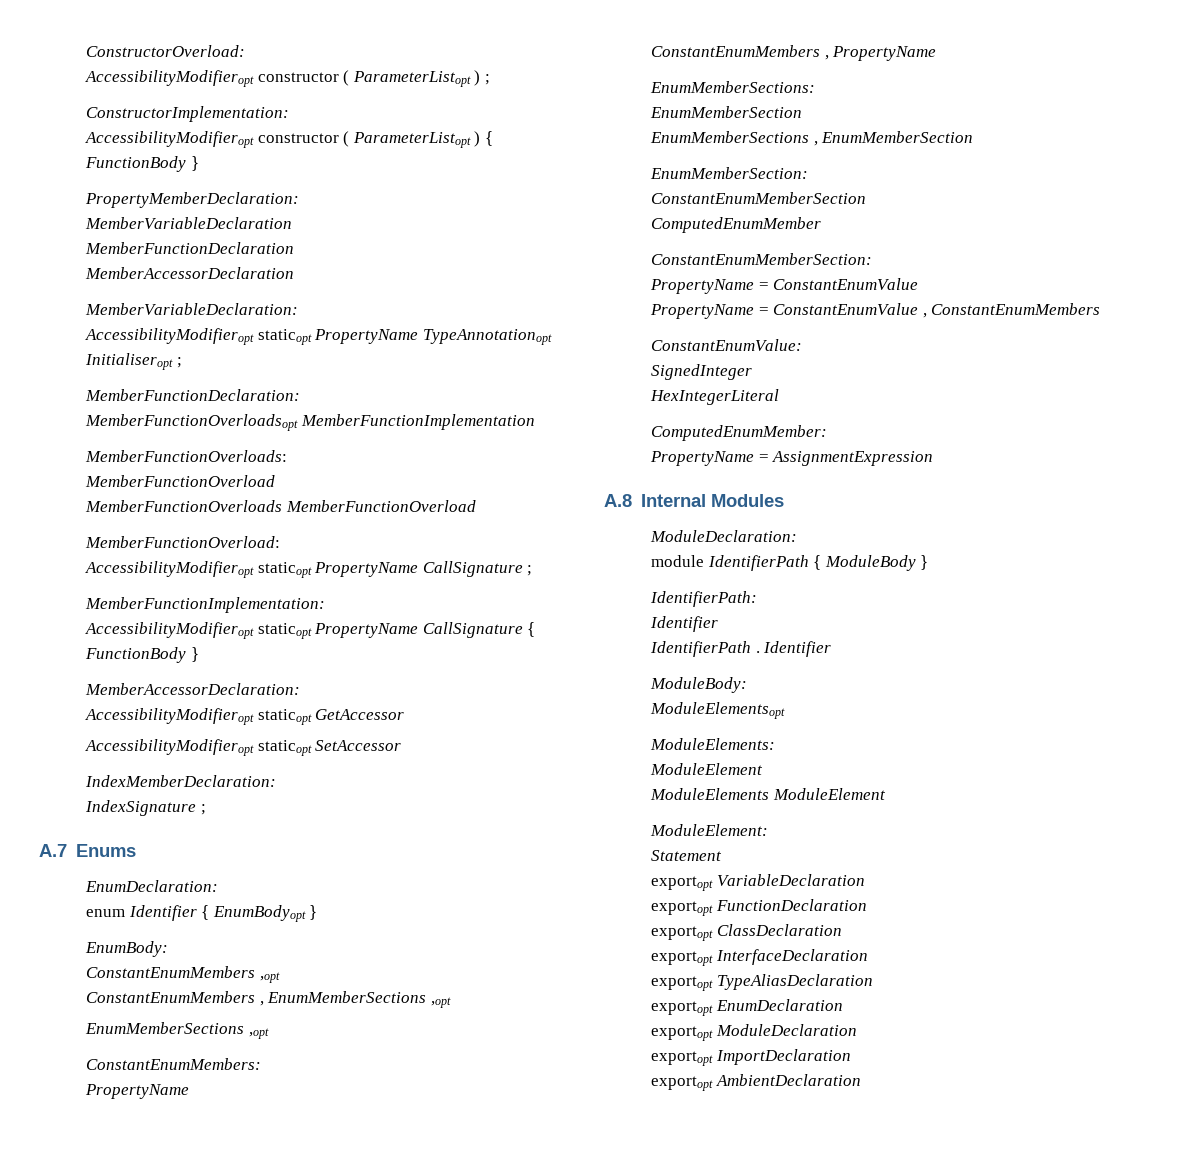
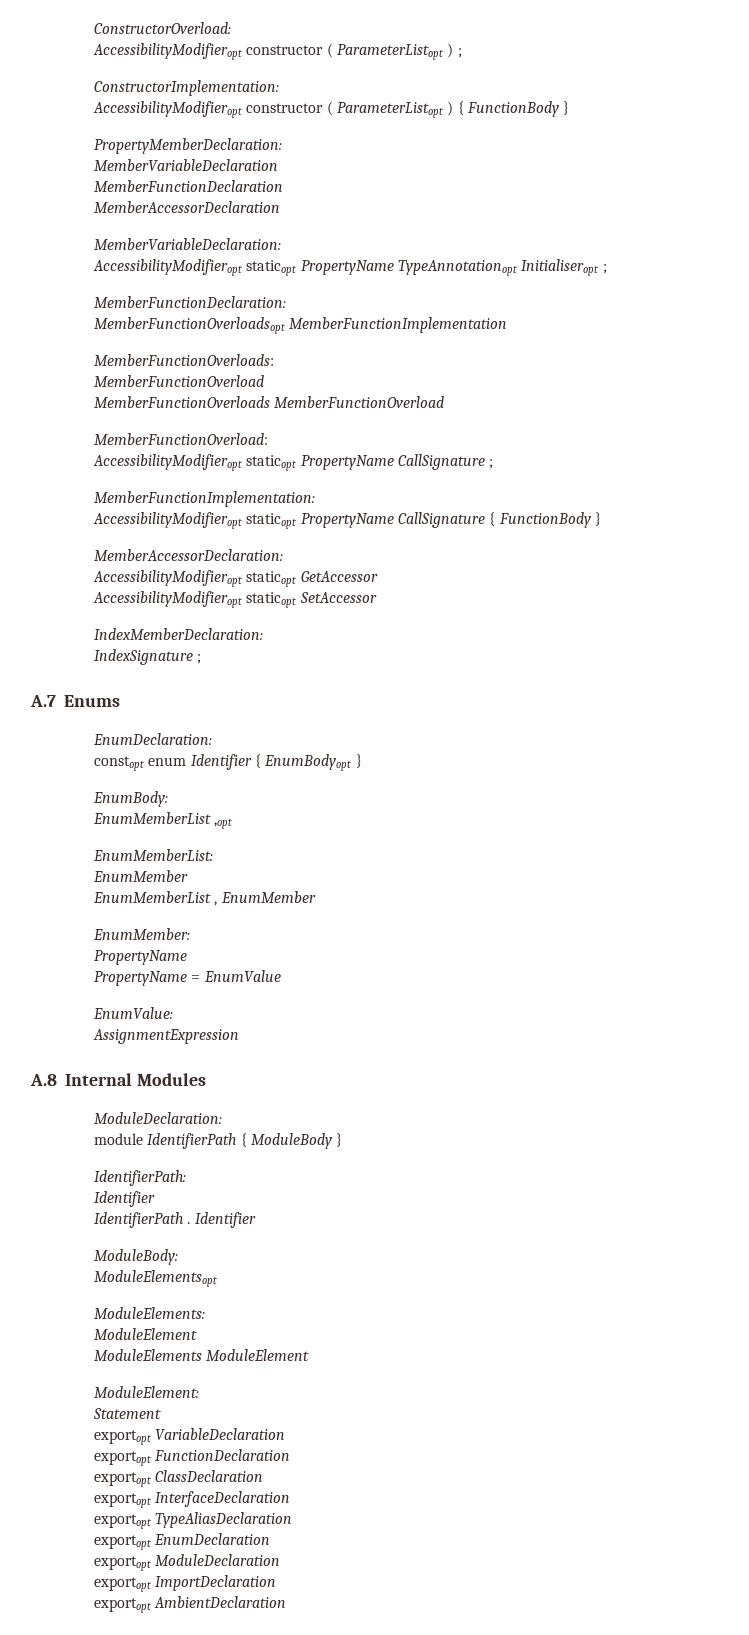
- enum Identifier { EnumBodyopt }
+ constopt enum Identifier { EnumBodyopt }
- ConstantEnumMembers ,opt
- ConstantEnumMembers , EnumMemberSections ,opt
- EnumMemberSections ,opt
- ConstantEnumMembers:
+ EnumMemberList ,opt
+ EnumMemberList:
+ EnumMember
+ EnumMemberList , EnumMember
+ EnumMember:
  PropertyName
- ConstantEnumMembers , PropertyName
- EnumMemberSections:
- EnumMemberSection
- EnumMemberSections , EnumMemberSection
- EnumMemberSection:
- ConstantEnumMemberSection
- ComputedEnumMember
- ConstantEnumMemberSection:
- PropertyName = ConstantEnumValue
- PropertyName = ConstantEnumValue , ConstantEnumMembers
- ConstantEnumValue:
- SignedInteger
- HexIntegerLiteral
- ComputedEnumMember:
- PropertyName = AssignmentExpression
+ PropertyName = EnumValue
+ EnumValue:
+ AssignmentExpression

